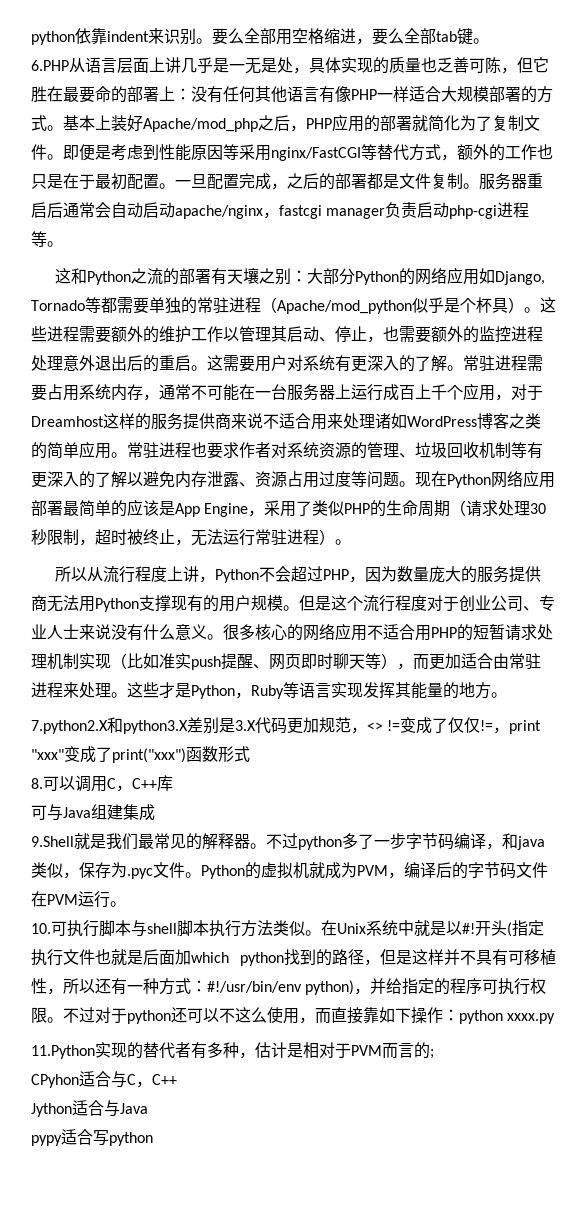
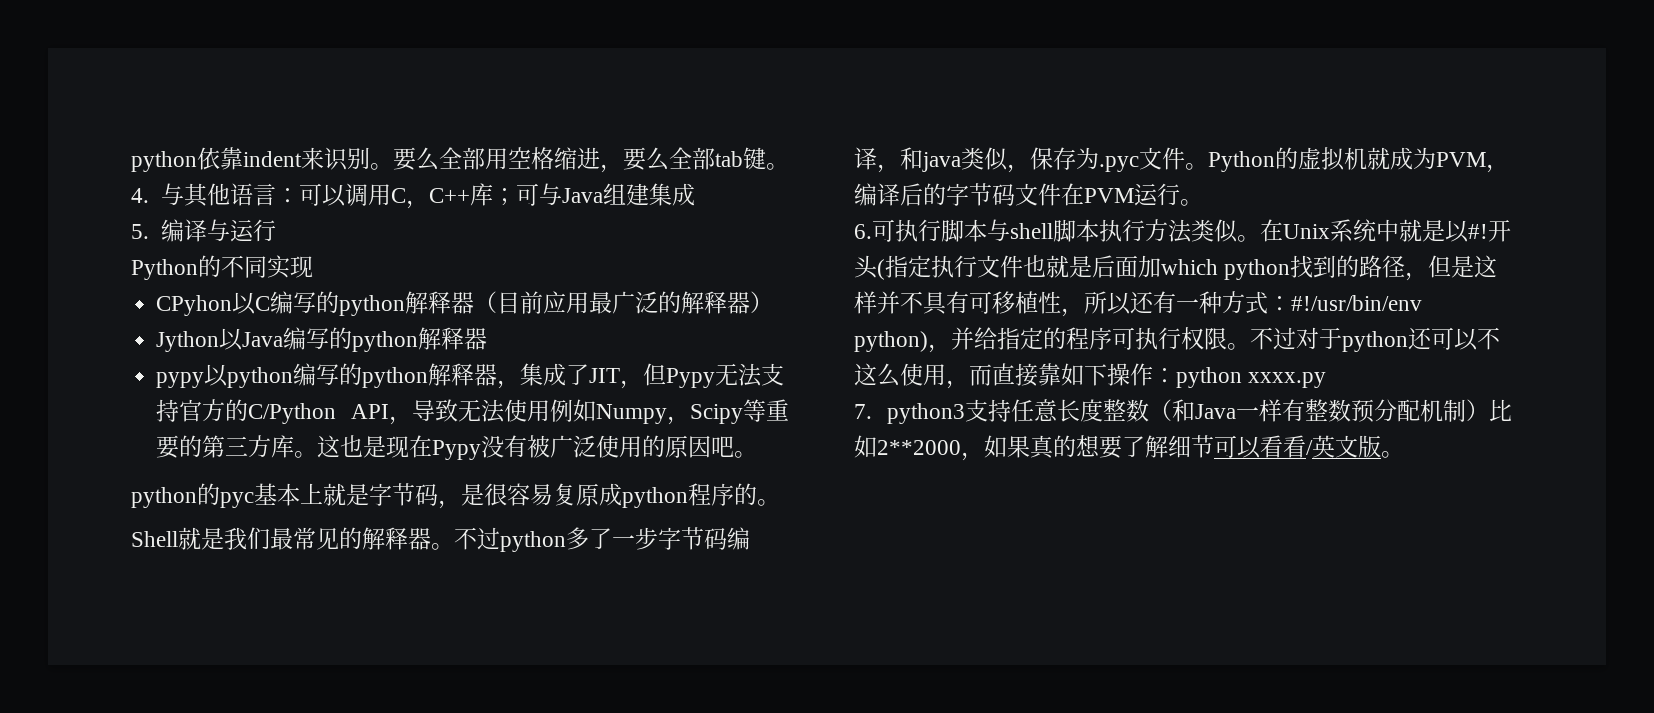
- 6.PHP从语言层面上讲几乎是一无是处，具体实现的质量也乏善可陈，但它胜在最要命的部署上：没有任何其他语言有像PHP一样适合大规模部署的方式。基本上装好Apache/mod_php之后，PHP应用的部署就简化为了复制文件。即便是考虑到性能原因等采用nginx/FastCGI等替代方式，额外的工作也只是在于最初配置。一旦配置完成，之后的部署都是文件复制。服务器重启后通常会自动启动apache/nginx，fastcgi manager负责启动php-cgi进程等。
- 这和Python之流的部署有天壤之别：大部分Python的网络应用如Django, Tornado等都需要单独的常驻进程（Apache/mod_python似乎是个杯具）。这些进程需要额外的维护工作以管理其启动、停止，也需要额外的监控进程处理意外退出后的重启。这需要用户对系统有更深入的了解。常驻进程需要占用系统内存，通常不可能在一台服务器上运行成百上千个应用，对于Dreamhost这样的服务提供商来说不适合用来处理诸如WordPress博客之类的简单应用。常驻进程也要求作者对系统资源的管理、垃圾回收机制等有更深入的了解以避免内存泄露、资源占用过度等问题。现在Python网络应用部署最简单的应该是App Engine，采用了类似PHP的生命周期（请求处理30秒限制，超时被终止，无法运行常驻进程）。
- 所以从流行程度上讲，Python不会超过PHP，因为数量庞大的服务提供商无法用Python支撑现有的用户规模。但是这个流行程度对于创业公司、专业人士来说没有什么意义。很多核心的网络应用不适合用PHP的短暂请求处理机制实现（比如准实push提醒、网页即时聊天等），而更加适合由常驻进程来处理。这些才是Python，Ruby等语言实现发挥其能量的地方。
- 7.python2.X和python3.X差别是3.X代码更加规范，<> !=变成了仅仅!=，print "xxx"变成了print("xxx")函数形式
- 8.可以调用C，C++库
- 可与Java组建集成
+ 4.与其他语言：可以调用C，C++库；可与Java组建集成
- 9.Shell就是我们最常见的解释器。
+ 5.编译与运行
+ Python的不同实现
+ CPyhon以C编写的python解释器（目前应用最广泛的解释器）
+ Jython以Java编写的python解释器
+ pypy以python编写的python解释器，集成了JIT，但Pypy无法支持官方的C/Python API，导致无法使用例如Numpy，Scipy等重要的第三方库。这也是现在Pypy没有被广泛使用的原因吧。
+ python的pyc基本上就是字节码，是很容易复原成python程序的。
+ Shell就是我们最常见的解释器。
- 10.可执行脚本与shell脚本执行方法类似。
+ 6.可执行脚本与shell脚本执行方法类似。
- 11.Python实现的替代者有多种，估计是相对于PVM而言的;
- CPyhon适合与C，C++
- Jython适合与Java
- pypy适合写python
+ 7. python3支持任意长度整数（和Java一样有整数预分配机制）比如2**2000，如果真的想要了解细节可以看看/英文版。

